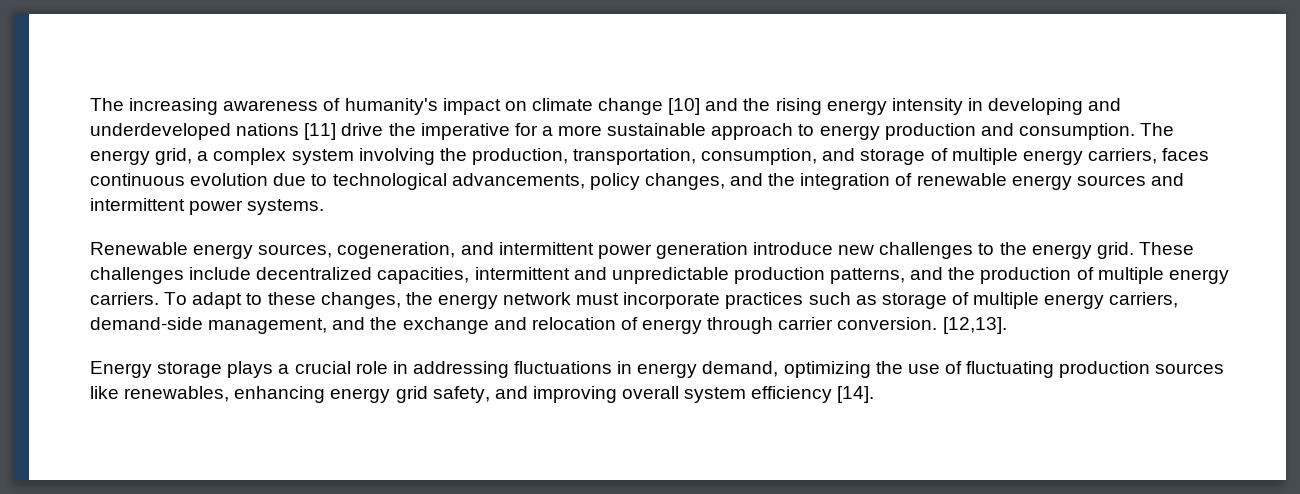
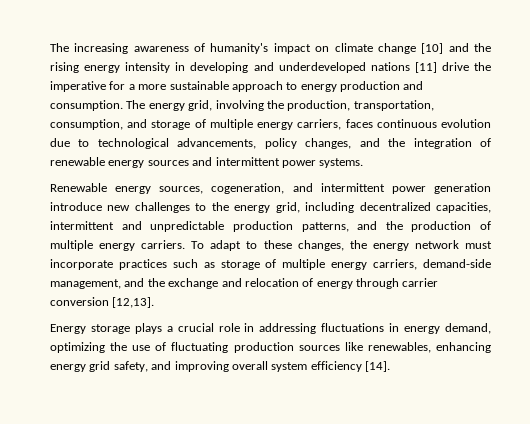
- The energy grid, a complex system involving the production, transportation, consumption, and storage of multiple energy carriers, faces continuous evolution due to technological advancements, policy changes, and the integration of renewable energy sources and intermittent power systems.
+ The energy grid, involving the production, transportation, consumption, and storage of multiple energy carriers, faces continuous evolution due to technological advancements, policy changes, and the integration of renewable energy sources and intermittent power systems.
- Renewable energy sources, cogeneration, and intermittent power generation introduce new challenges to the energy grid. These challenges include decentralized capacities, intermittent and unpredictable production patterns, and the production of multiple energy carriers.
+ Renewable energy sources, cogeneration, and intermittent power generation introduce new challenges to the energy grid, including decentralized capacities, intermittent and unpredictable production patterns, and the production of multiple energy carriers.
- To adapt to these changes, the energy network must incorporate practices such as storage of multiple energy carriers, demand-side management, and the exchange and relocation of energy through carrier conversion. [12,13].
+ To adapt to these changes, the energy network must incorporate practices such as storage of multiple energy carriers, demand-side management, and the exchange and relocation of energy through carrier conversion [12,13].

